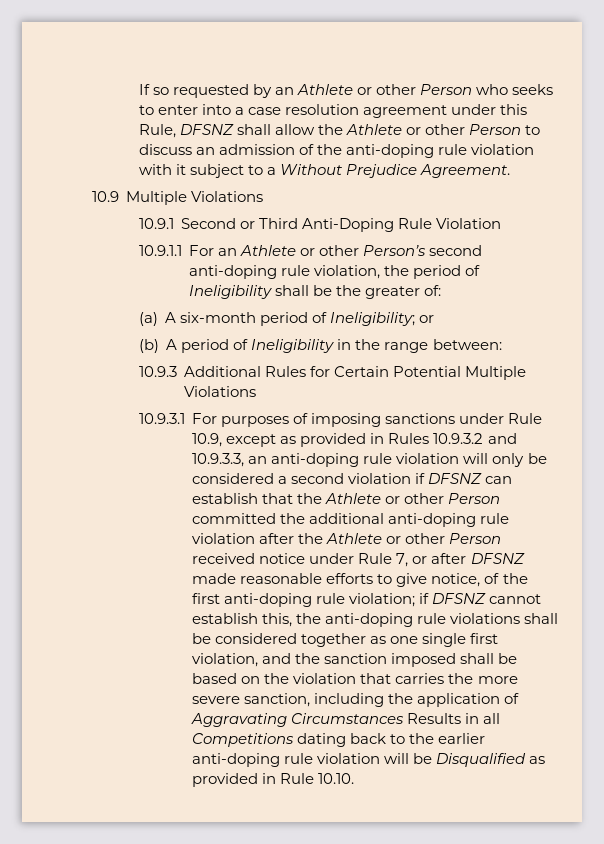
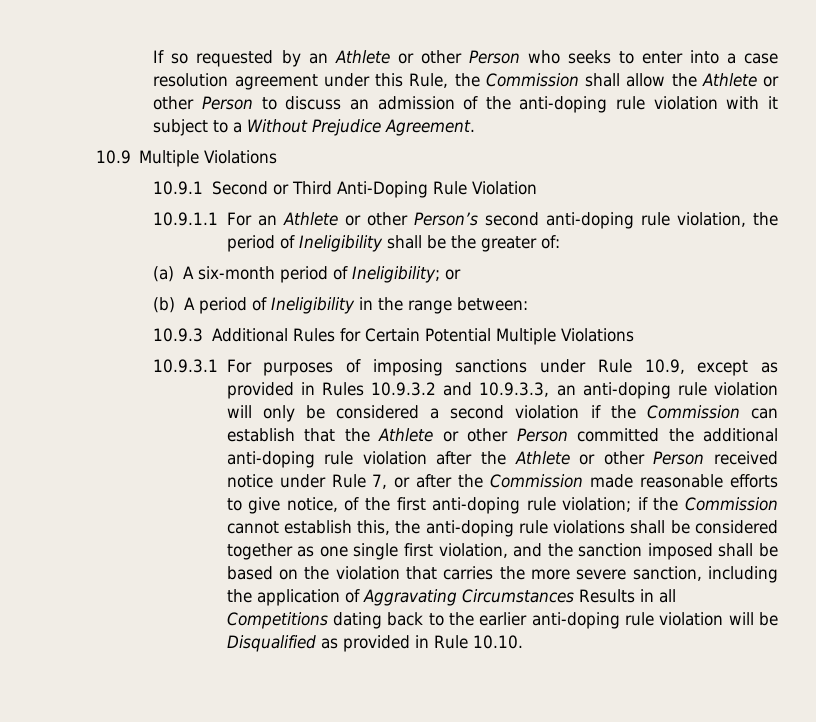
- If so requested by an Athlete or other Person who seeks to enter into a case resolution agreement under this Rule, DFSNZ shall allow the Athlete or other Person to discuss an admission of the anti-doping rule violation with it subject to a Without Prejudice Agreement.
+ If so requested by an Athlete or other Person who seeks to enter into a case resolution agreement under this Rule, the Commission shall allow the Athlete or other Person to discuss an admission of the anti-doping rule violation with it subject to a Without Prejudice Agreement.
- 10.9.3.1 For purposes of imposing sanctions under Rule 10.9, except as provided in Rules 10.9.3.2 and 10.9.3.3, an anti-doping rule violation will only be considered a second violation if DFSNZ can establish that the Athlete or other Person committed the additional anti-doping rule violation after the Athlete or other Person received notice under Rule 7, or after DFSNZ made reasonable efforts to give notice, of the first anti-doping rule violation;
+ 10.9.3.1 For purposes of imposing sanctions under Rule 10.9, except as provided in Rules 10.9.3.2 and 10.9.3.3, an anti-doping rule violation will only be considered a second violation if the Commission can establish that the Athlete or other Person committed the additional anti-doping rule violation after the Athlete or other Person received notice under Rule 7, or after the Commission made reasonable efforts to give notice, of the first anti-doping rule violation;
- if DFSNZ cannot establish this, the anti-doping rule violations shall be considered together as one single first violation, and the sanction imposed shall be based on the violation that carries the more severe sanction, including the application of Aggravating Circumstances Results in all Competitions dating back to the earlier anti-doping rule violation will be Disqualified as provided in Rule 10.10.
+ if the Commission cannot establish this, the anti-doping rule violations shall be considered together as one single first violation, and the sanction imposed shall be based on the violation that carries the more severe sanction, including the application of Aggravating Circumstances Results in all Competitions dating back to the earlier anti-doping rule violation will be Disqualified as provided in Rule 10.10.

